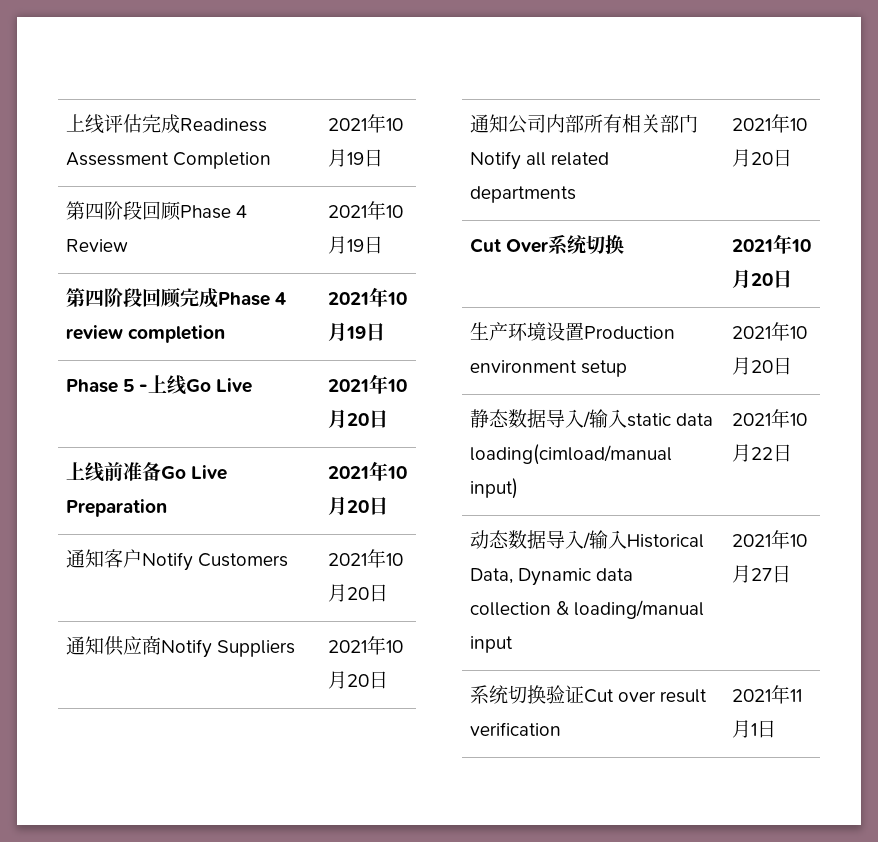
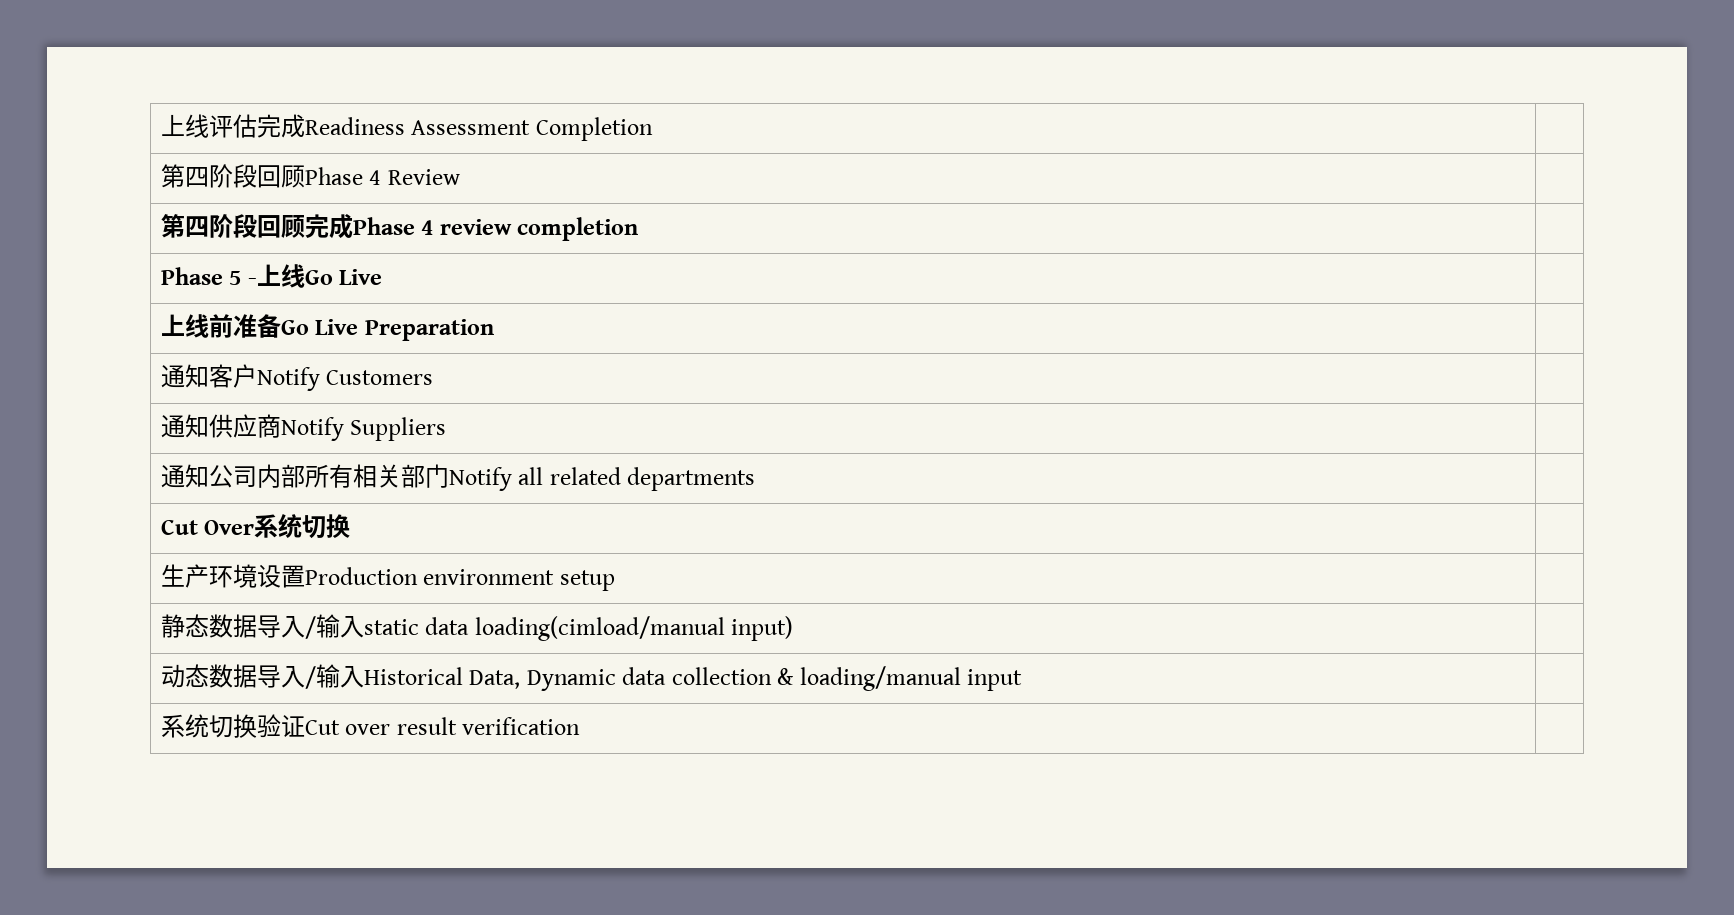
- 上线评估完成Readiness Assessment Completion | 2021年10月19日
+ 上线评估完成Readiness Assessment Completion |
- 第四阶段回顾Phase 4 Review | 2021年10月19日
+ 第四阶段回顾Phase 4 Review |
- 第四阶段回顾完成Phase 4 review completion | 2021年10月19日
+ 第四阶段回顾完成Phase 4 review completion |
- Phase 5 -上线Go Live | 2021年10月20日
+ Phase 5 -上线Go Live |
- 上线前准备Go Live Preparation | 2021年10月20日
+ 上线前准备Go Live Preparation |
- 通知客户Notify Customers | 2021年10月20日
+ 通知客户Notify Customers |
- 通知供应商Notify Suppliers | 2021年10月20日
+ 通知供应商Notify Suppliers |
- 通知公司内部所有相关部门Notify all related departments | 2021年10月20日
+ 通知公司内部所有相关部门Notify all related departments |
- Cut Over系统切换 | 2021年10月20日
+ Cut Over系统切换 |
- 生产环境设置Production environment setup | 2021年10月20日
+ 生产环境设置Production environment setup |
- 静态数据导入/输入static data loading(cimload/manual input) | 2021年10月22日
+ 静态数据导入/输入static data loading(cimload/manual input) |
- 动态数据导入/输入Historical Data, Dynamic data collection & loading/manual input | 2021年10月27日
+ 动态数据导入/输入Historical Data, Dynamic data collection & loading/manual input |
- 系统切换验证Cut over result verification | 2021年11月1日
+ 系统切换验证Cut over result verification |

